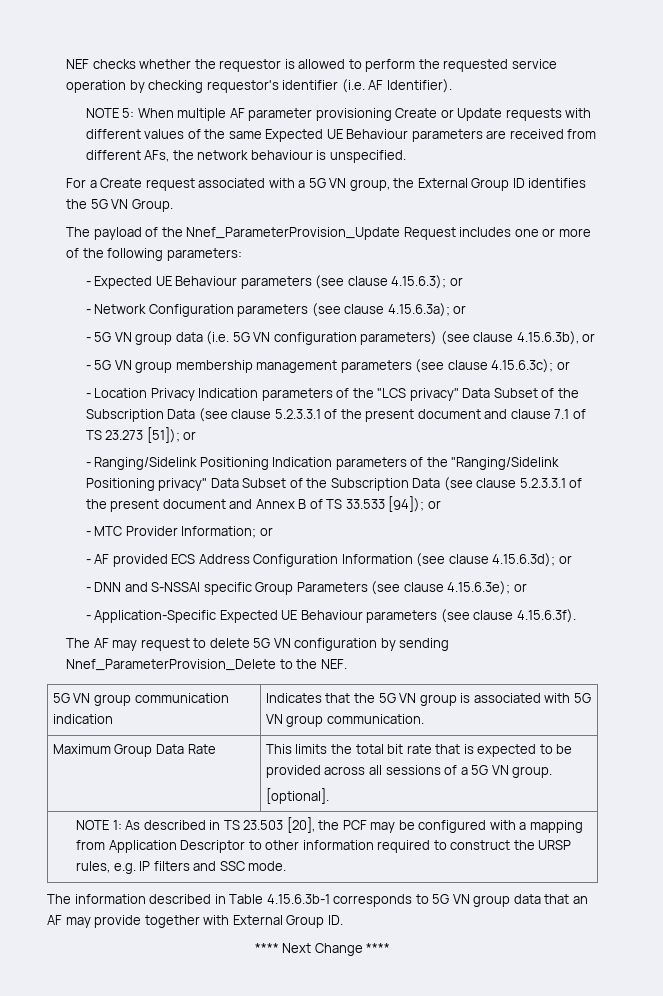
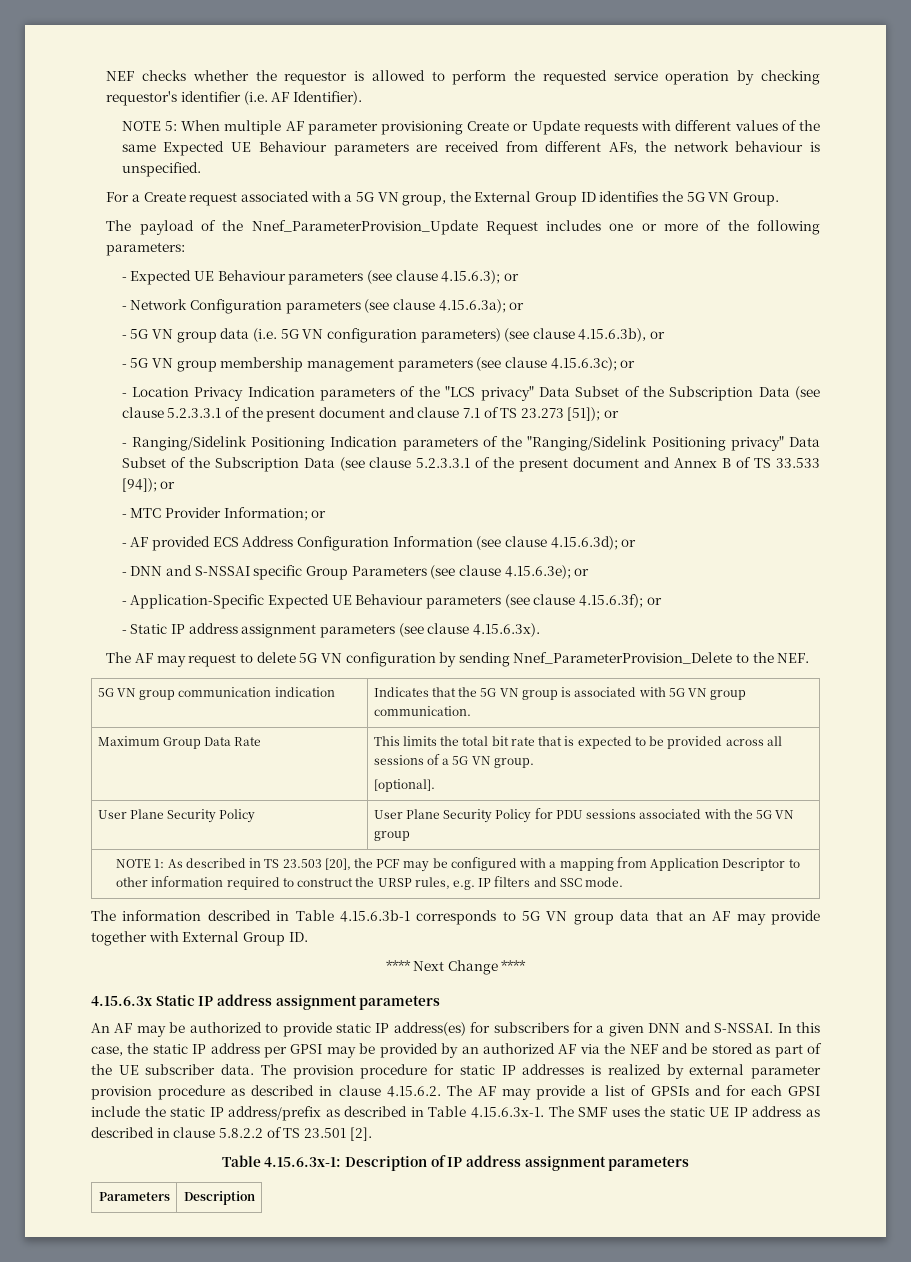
- - Application-Specific Expected UE Behaviour parameters (see clause 4.15.6.3f).
+ - Application-Specific Expected UE Behaviour parameters (see clause 4.15.6.3f); or
+ - Static IP address assignment parameters (see clause 4.15.6.3x).
+ User Plane Security Policy | User Plane Security Policy for PDU sessions associated with the 5G VN group
+ 4.15.6.3x Static IP address assignment parameters
+ An AF may be authorized to provide static IP address(es) for subscribers for a given DNN and S-NSSAI. In this case, the static IP address per GPSI may be provided by an authorized AF via the NEF and be stored as part of the UE subscriber data. The provision procedure for static IP addresses is realized by external parameter provision procedure as described in clause 4.15.6.2. The AF may provide a list of GPSIs and for each GPSI include the static IP address/prefix as described in Table 4.15.6.3x-1. The SMF uses the static UE IP address as described in clause 5.8.2.2 of TS 23.501 [2].
+ Table 4.15.6.3x-1: Description of IP address assignment parameters
+ Parameters | Description

